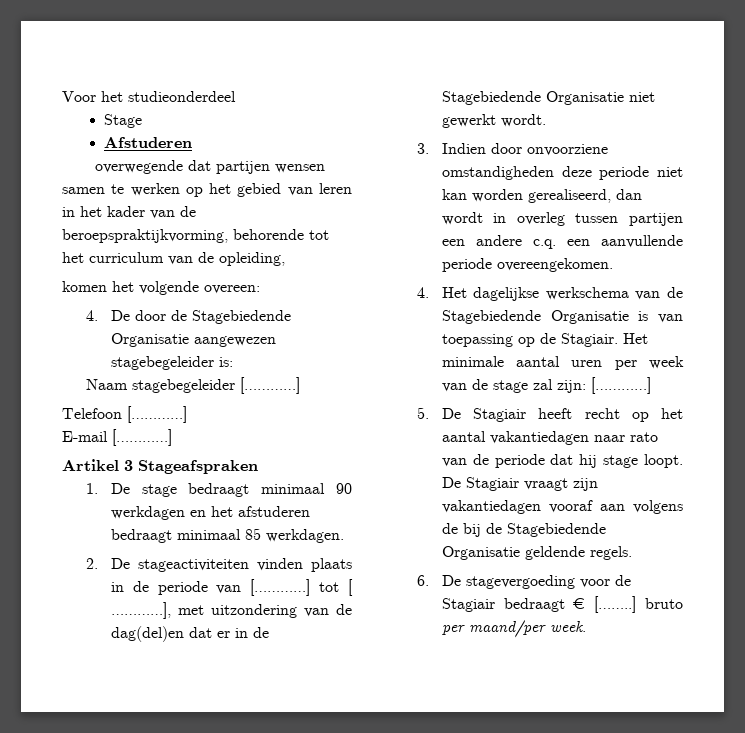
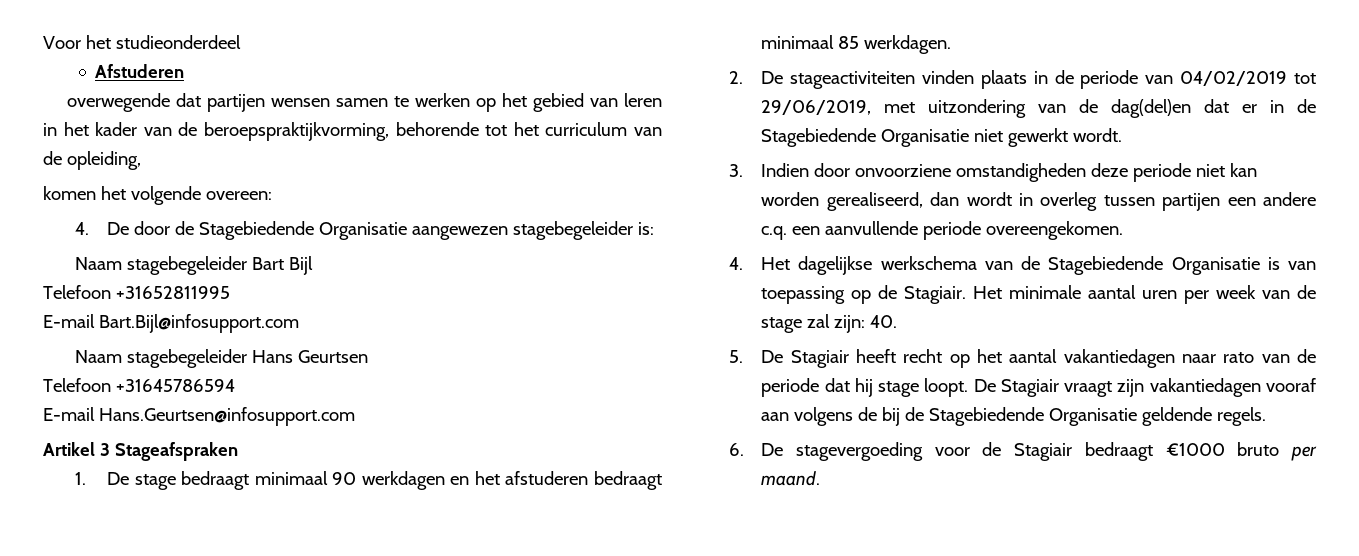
- Stage
- Naam stagebegeleider […………]
- Telefoon […………]
- E-mail […………]
+ Naam stagebegeleider Bart Bijl
+ Telefoon +31652811995
+ E-mail Bart.Bijl@infosupport.com
+ Naam stagebegeleider Hans Geurtsen
+ Telefoon +31645786594
+ E-mail Hans.Geurtsen@infosupport.com
- 2. De stageactiviteiten vinden plaats in de periode van […………] tot [ …………], met uitzondering van de dag(del)en dat er in de Stagebiedende Organisatie niet gewerkt wordt.
+ 2. De stageactiviteiten vinden plaats in de periode van 04/02/2019 tot 29/06/2019, met uitzondering van de dag(del)en dat er in de Stagebiedende Organisatie niet gewerkt wordt.
- Het minimale aantal uren per week van de stage zal zijn: […………]
+ Het minimale aantal uren per week van de stage zal zijn: 40.
- 6. De stagevergoeding voor de Stagiair bedraagt € [……..] bruto per maand/per week.
+ 6. De stagevergoeding voor de Stagiair bedraagt €1000 bruto per maand.

